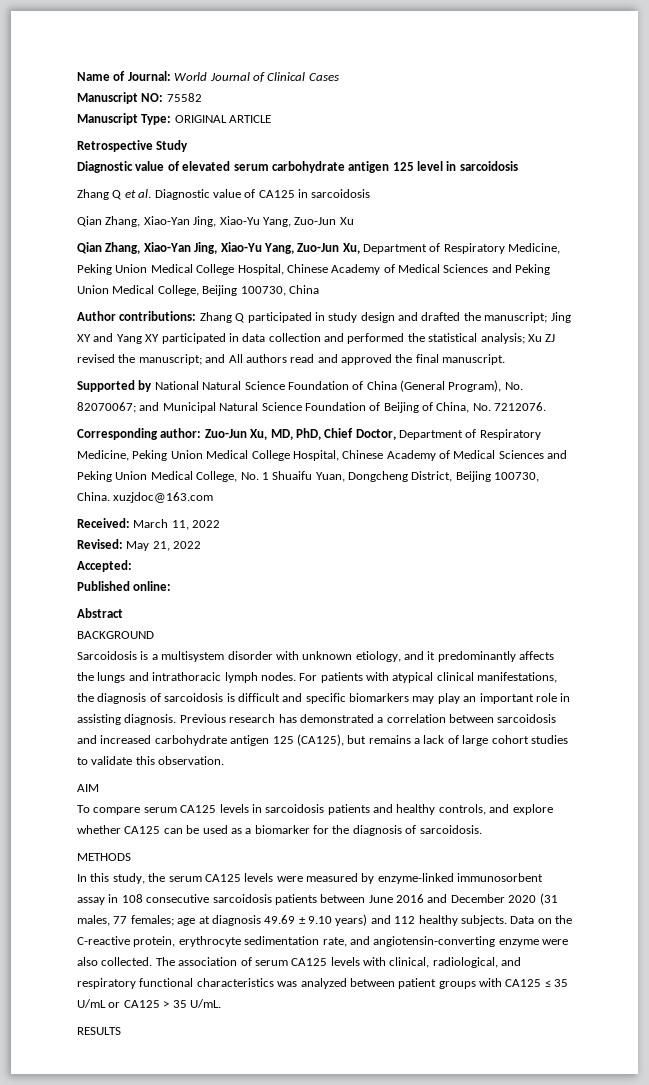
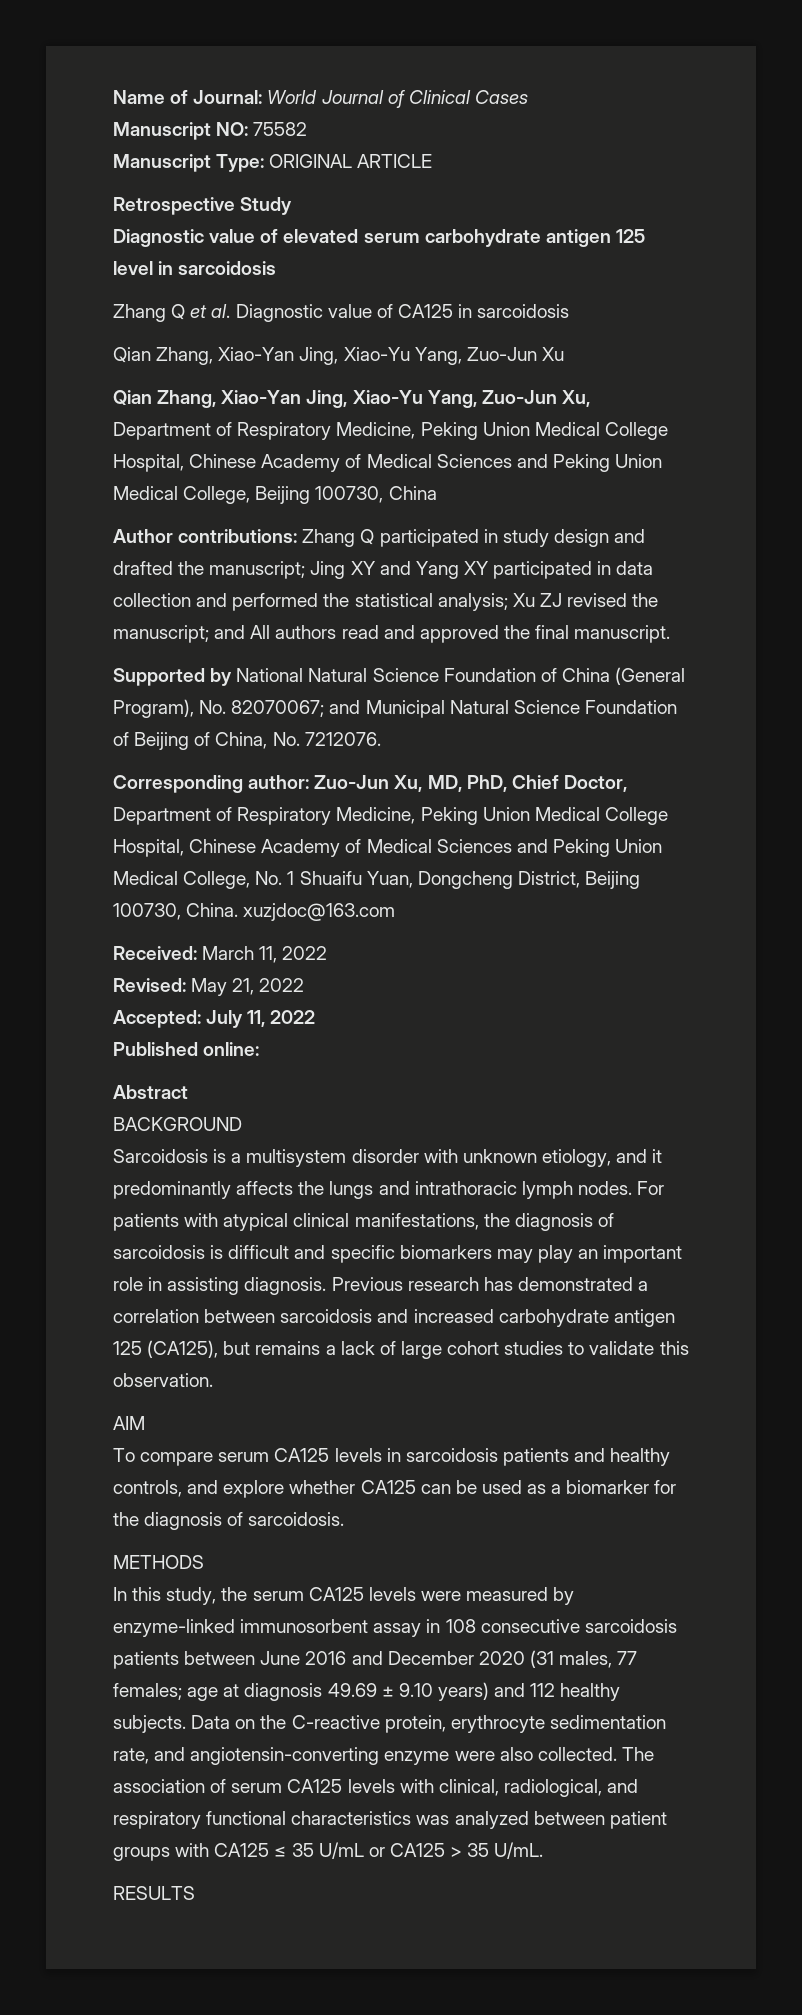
- Accepted:
+ Accepted: July 11, 2022

